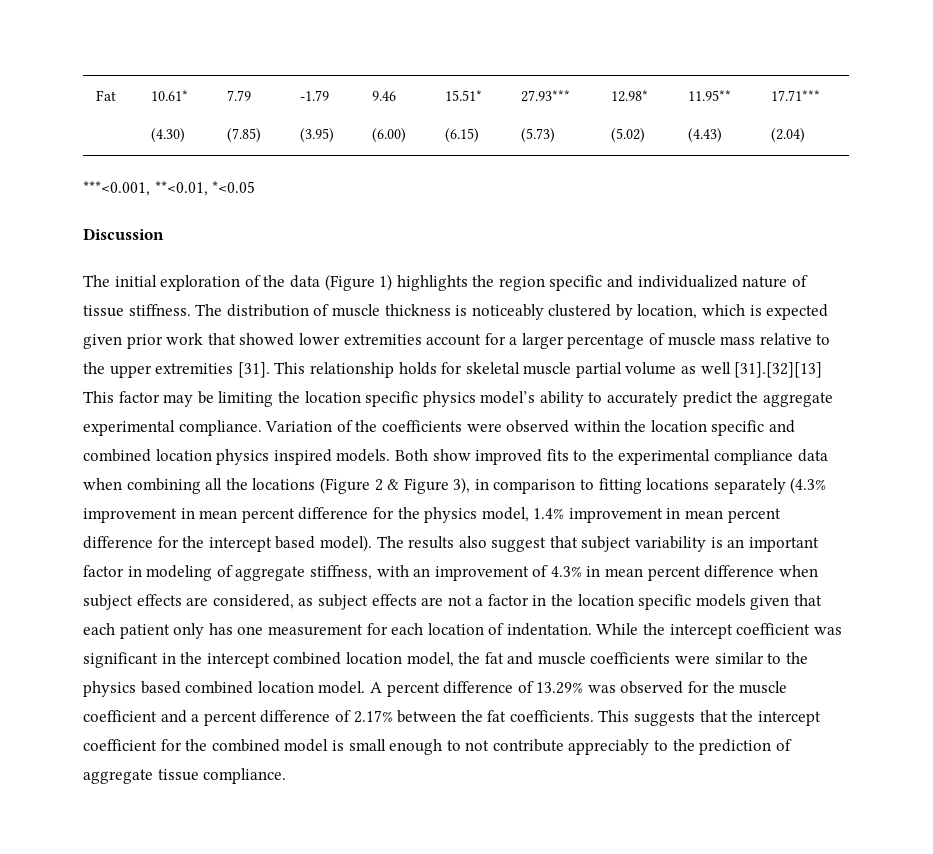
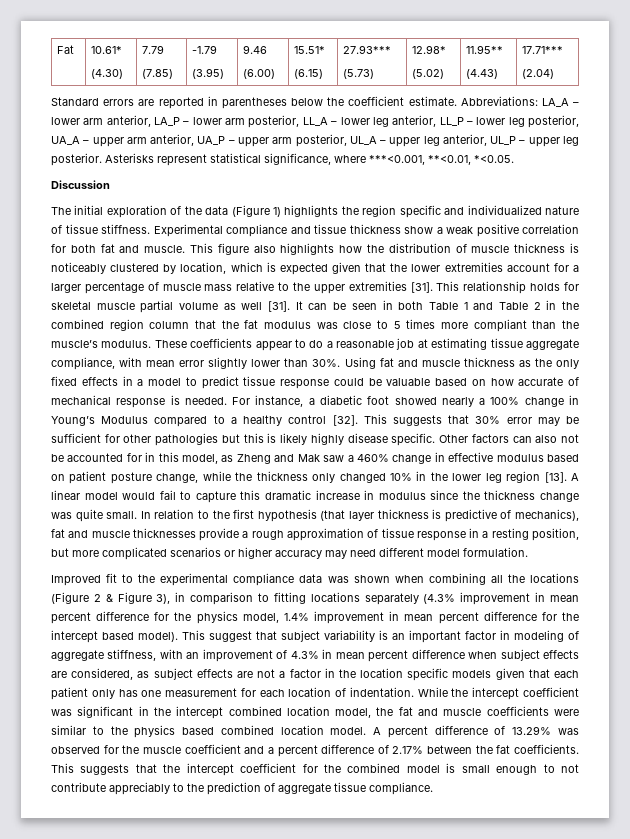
- ***<0.001, **<0.01, *<0.05
+ Standard errors are reported in parentheses below the coefficient estimate. Abbreviations: LA_A – lower arm anterior, LA_P – lower arm posterior, LL_A – lower leg anterior, LL_P – lower leg posterior, UA_A – upper arm anterior, UA_P – upper arm posterior, UL_A – upper leg anterior, UL_P – upper leg posterior. Asterisks represent statistical significance, where ***<0.001, **<0.01, *<0.05.
- The distribution of muscle thickness is noticeably clustered by location, which is expected given prior work that showed lower extremities account for a larger percentage of muscle mass relative to the upper extremities [31].
+ Experimental compliance and tissue thickness show a weak positive correlation for both fat and muscle. This figure also highlights how the distribution of muscle thickness is noticeably clustered by location, which is expected given that the lower extremities account for a larger percentage of muscle mass relative to the upper extremities [31].
- This relationship holds for skeletal muscle partial volume as well [31].[32][13] This factor may be limiting the location specific physics model’s ability to accurately predict the aggregate experimental compliance. Variation of the coefficients were observed within the location specific and combined location physics inspired models. Both show improved fits to the experimental compliance data when combining all the locations (Figure 2 & Figure 3), in comparison to fitting locations separately (4.3% improvement in mean percent difference for the physics model, 1.4% improvement in mean percent difference for the intercept based model).
+ This relationship holds for skeletal muscle partial volume as well [31]. It can be seen in both Table 1 and Table 2 in the combined region column that the fat modulus was close to 5 times more compliant than the muscle’s modulus. These coefficients appear to do a reasonable job at estimating tissue aggregate compliance, with mean error slightly lower than 30%. Using fat and muscle thickness as the only fixed effects in a model to predict tissue response could be valuable based on how accurate of mechanical response is needed. For instance, a diabetic foot showed nearly a 100% change in Young’s Modulus compared to a healthy control [32]. This suggests that 30% error may be sufficient for other pathologies but this is likely highly disease specific. Other factors can also not be accounted for in this model, as Zheng and Mak saw a 460% change in effective modulus based on patient posture change, while the thickness only changed 10% in the lower leg region [13]. A linear model would fail to capture this dramatic increase in modulus since the thickness change was quite small. In relation to the first hypothesis (that layer thickness is predictive of mechanics), fat and muscle thicknesses provide a rough approximation of tissue response in a resting position, but more complicated scenarios or higher accuracy may need different model formulation.
+ Improved fit to the experimental compliance data was shown when combining all the locations (Figure 2 & Figure 3), in comparison to fitting locations separately (4.3% improvement in mean percent difference for the physics model, 1.4% improvement in mean percent difference for the intercept based model).
- The results also suggest that subject variability is an important factor in modeling of aggregate stiffness, with an improvement of 4.3% in mean percent difference when subject effects are considered, as subject effects are not a factor in the location specific models given that each patient only has one measurement for each location of indentation.
+ This suggest that subject variability is an important factor in modeling of aggregate stiffness, with an improvement of 4.3% in mean percent difference when subject effects are considered, as subject effects are not a factor in the location specific models given that each patient only has one measurement for each location of indentation.

